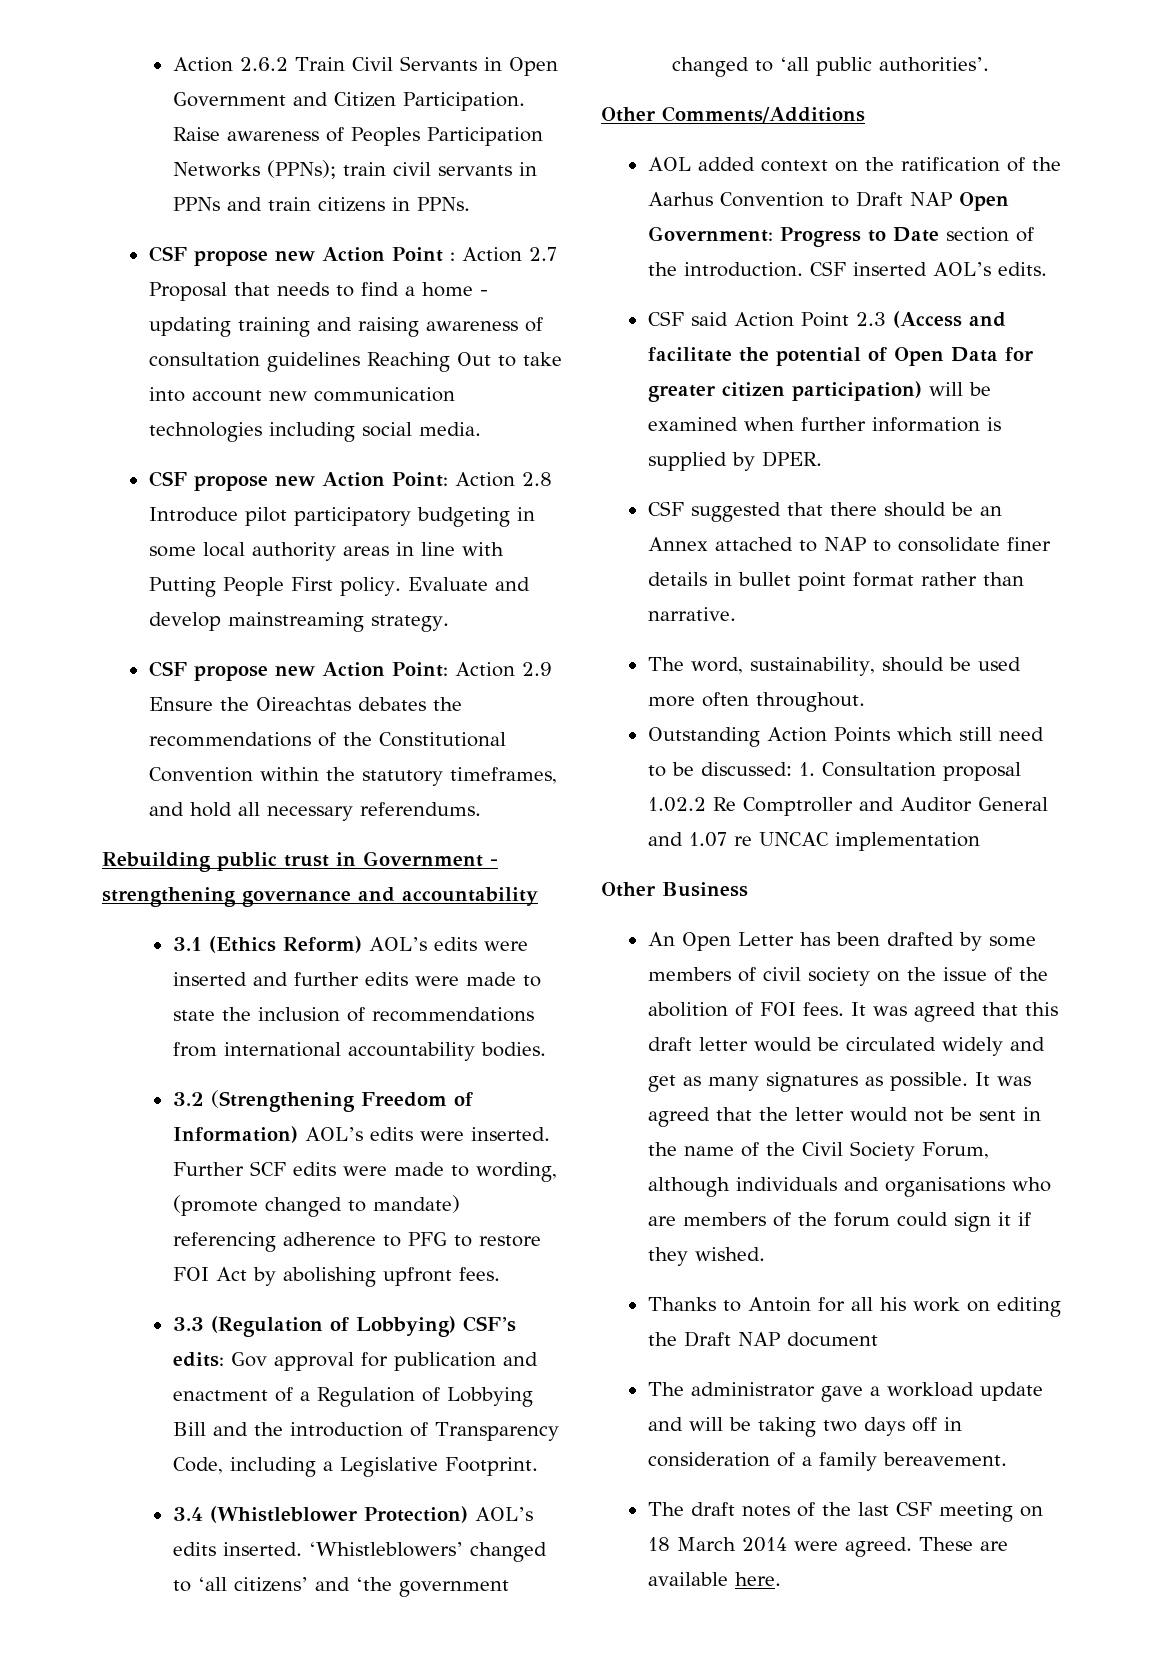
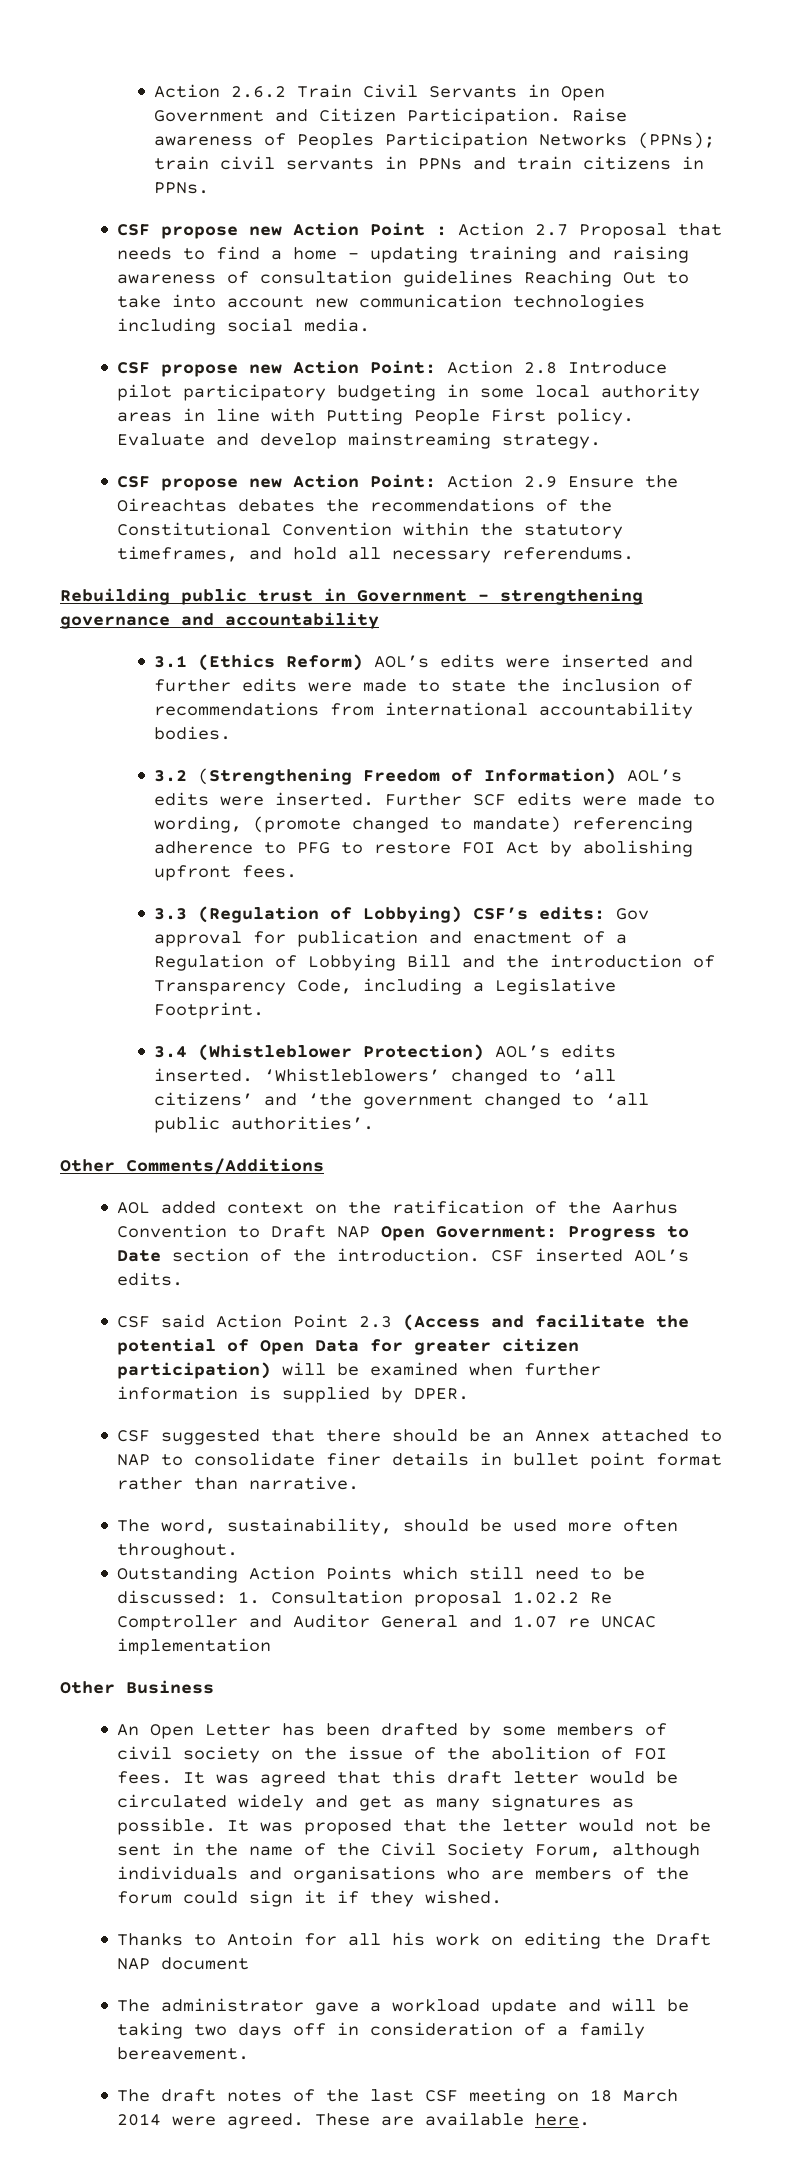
- It was agreed that the letter would not be sent in the name of the Civil Society Forum, although individuals and organisations who are members of the forum could sign it if they wished.
+ It was proposed that the letter would not be sent in the name of the Civil Society Forum, although individuals and organisations who are members of the forum could sign it if they wished.

